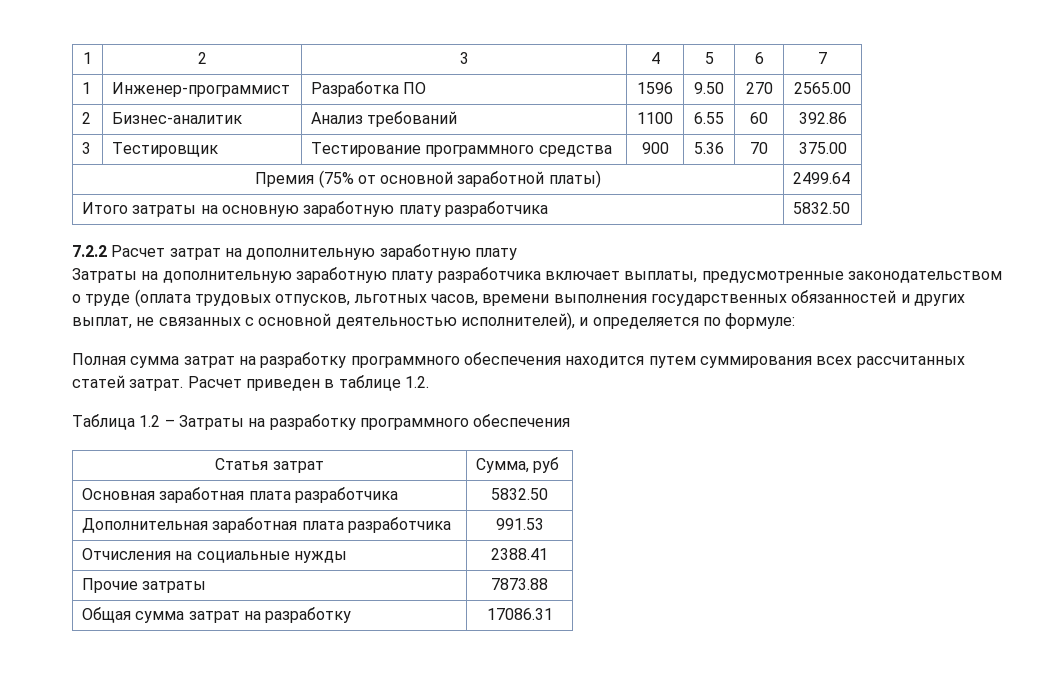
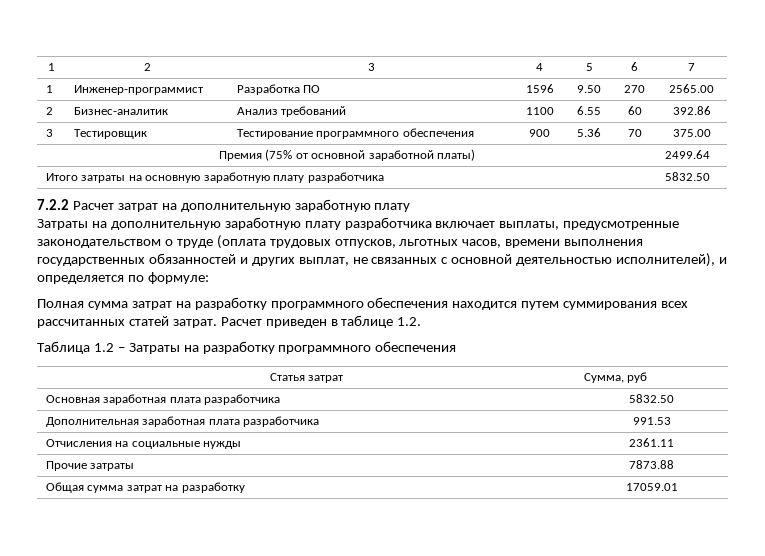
- 3 | Тестировщик | Тестирование программного средства | 900 | 5.36 | 70 | 375.00
+ 3 | Тестировщик | Тестирование программного обеспечения | 900 | 5.36 | 70 | 375.00
- Отчисления на социальные нужды | 2388.41
+ Отчисления на социальные нужды | 2361.11
- Общая сумма затрат на разработку | 17086.31
+ Общая сумма затрат на разработку | 17059.01

